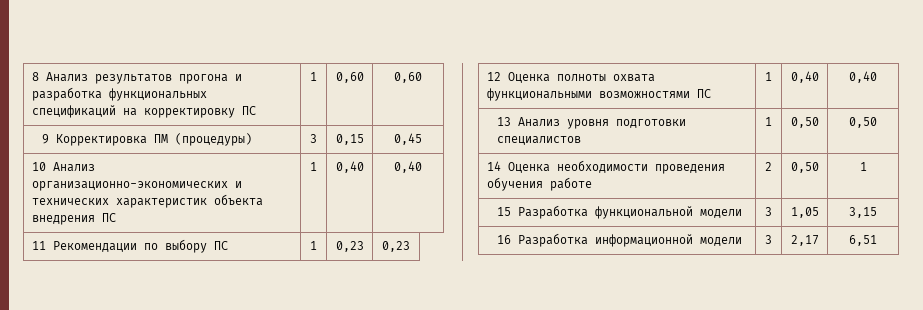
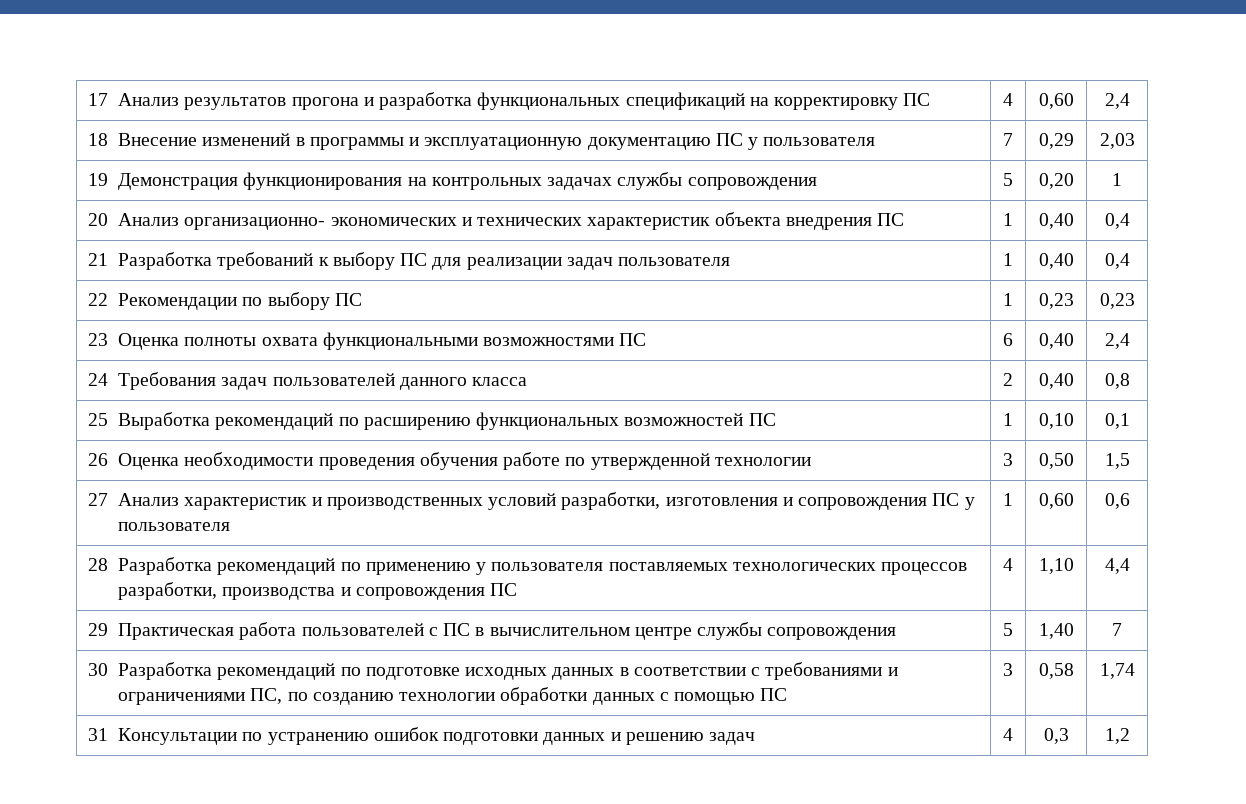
- 8 Анализ результатов прогона и разработка функциональных спецификаций на корректировку ПС | 1 | 0,60 | 0,60
- 9 Корректировка ПМ (процедуры) | 3 | 0,15 | 0,45
- 10 Анализ организационно-экономических и технических характеристик объекта внедрения ПС | 1 | 0,40 | 0,40
- 11 Рекомендации по выбору ПС | 1 | 0,23 | 0,23
+ 17 Анализ результатов прогона и разработка функциональных спецификаций на корректировку ПС | 4 | 0,60 | 2,4
+ 18 Внесение изменений в программы и эксплуатационную документацию ПС у пользователя | 7 | 0,29 | 2,03
+ 19 Демонстрация функционирования на контрольных задачах службы сопровождения | 5 | 0,20 | 1
+ 20 Анализ организационно- экономических и технических характеристик объекта внедрения ПС | 1 | 0,40 | 0,4
+ 21 Разработка требований к выбору ПС для реализации задач пользователя | 1 | 0,40 | 0,4
+ 22 Рекомендации по выбору ПС | 1 | 0,23 | 0,23
- 12 Оценка полноты охвата функциональными возможностями ПС | 1 | 0,40 | 0,40
- 13 Анализ уровня подготовки специалистов | 1 | 0,50 | 0,50
- 14 Оценка необходимости проведения обучения работе | 2 | 0,50 | 1
- 15 Разработка функциональной модели | 3 | 1,05 | 3,15
- 16 Разработка информационной модели | 3 | 2,17 | 6,51
+ 23 Оценка полноты охвата функциональными возможностями ПС | 6 | 0,40 | 2,4
+ 24 Требования задач пользователей данного класса | 2 | 0,40 | 0,8
+ 25 Выработка рекомендаций по расширению функциональных возможностей ПС | 1 | 0,10 | 0,1
+ 26 Оценка необходимости проведения обучения работе по утвержденной технологии | 3 | 0,50 | 1,5
+ 27 Анализ характеристик и производственных условий разработки, изготовления и сопровождения ПС у пользователя | 1 | 0,60 | 0,6
+ 28 Разработка рекомендаций по применению у пользователя поставляемых технологических процессов разработки, производства и сопровождения ПС | 4 | 1,10 | 4,4
+ 29 Практическая работа пользователей с ПС в вычислительном центре службы сопровождения | 5 | 1,40 | 7
+ 30 Разработка рекомендаций по подготовке исходных данных в соответствии с требованиями и ограничениями ПС, по созданию технологии обработки данных с помощью ПС | 3 | 0,58 | 1,74
+ 31 Консультации по устранению ошибок подготовки данных и решению задач | 4 | 0,3 | 1,2

